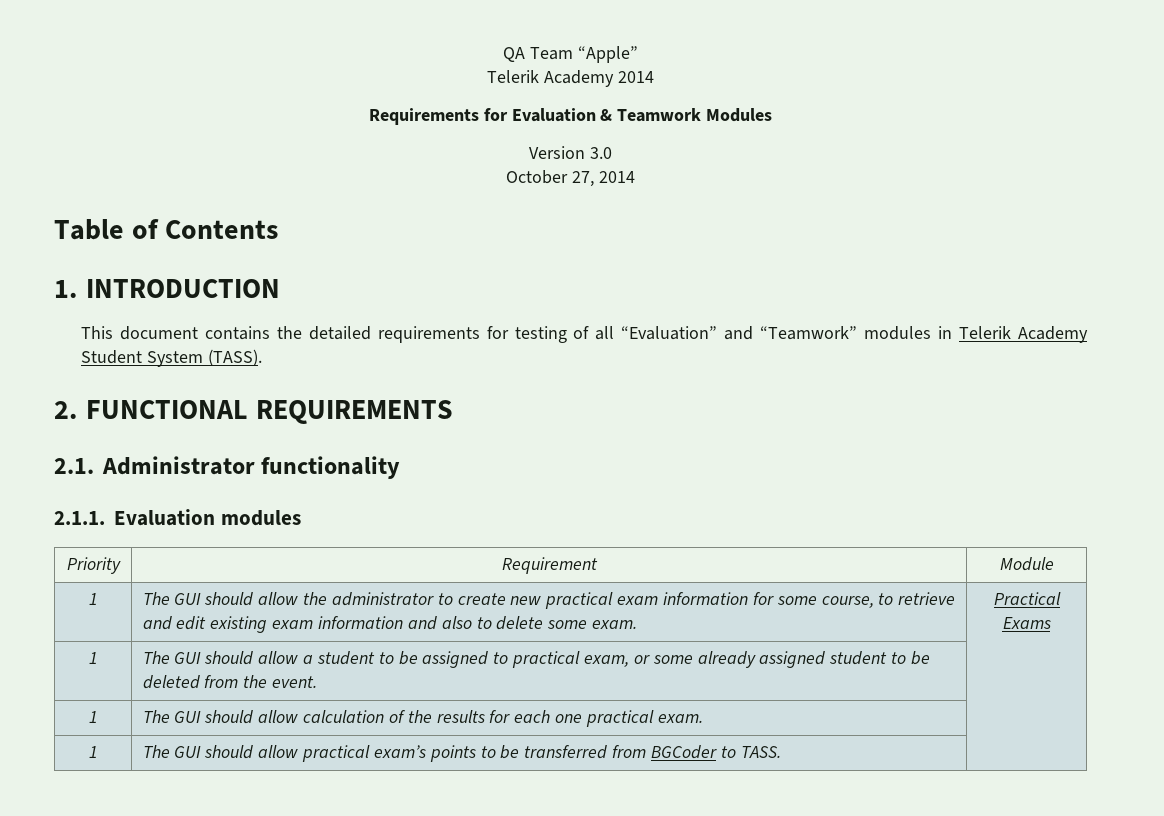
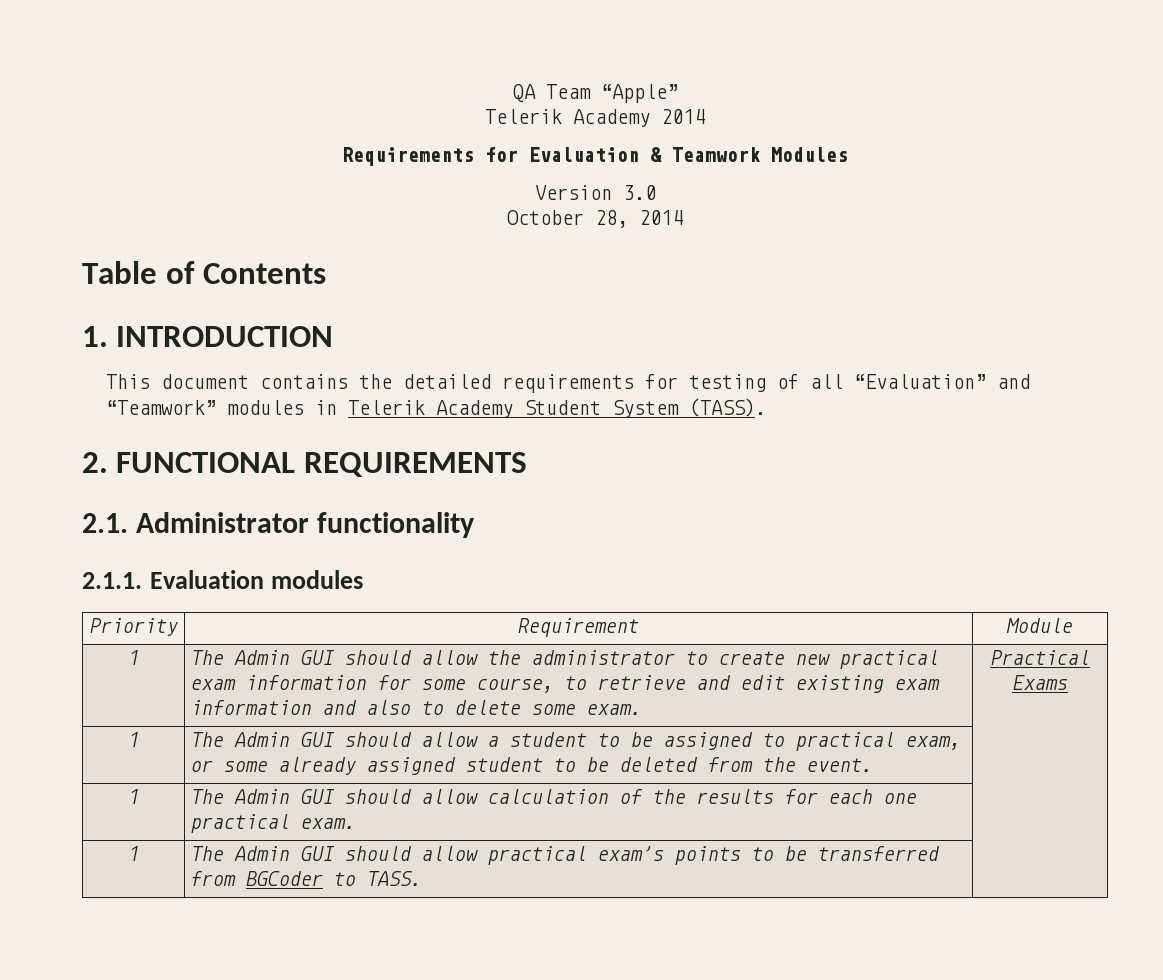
- October 27, 2014
+ October 28, 2014
- 1 | The GUI should allow the administrator to create new practical exam information for some course, to retrieve and edit existing exam information and also to delete some exam. | Practical Exams
+ 1 | The Admin GUI should allow the administrator to create new practical exam information for some course, to retrieve and edit existing exam information and also to delete some exam. | Practical Exams
- 1 | The GUI should allow a student to be assigned to practical exam, or some already assigned student to be deleted from the event. |
+ 1 | The Admin GUI should allow a student to be assigned to practical exam, or some already assigned student to be deleted from the event. |
- 1 | The GUI should allow calculation of the results for each one practical exam. |
+ 1 | The Admin GUI should allow calculation of the results for each one practical exam. |
- 1 | The GUI should allow practical exam’s points to be transferred from BGCoder to TASS. |
+ 1 | The Admin GUI should allow practical exam’s points to be transferred from BGCoder to TASS. |

